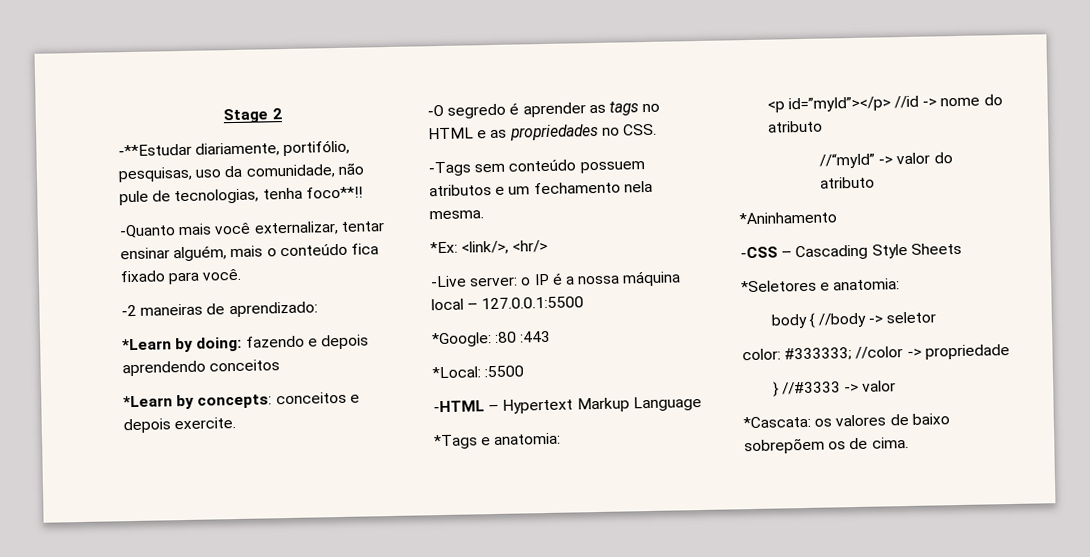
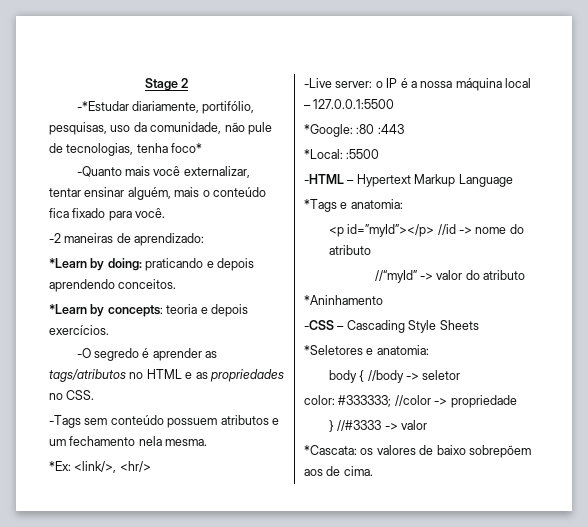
- -**Estudar diariamente, portifólio, pesquisas, uso da comunidade, não pule de tecnologias, tenha foco**!!
+ -*Estudar diariamente, portifólio, pesquisas, uso da comunidade, não pule de tecnologias, tenha foco*
- *Learn by doing: fazendo e depois aprendendo conceitos
+ *Learn by doing: praticando e depois aprendendo conceitos.
- *Learn by concepts: conceitos e depois exercite.
+ *Learn by concepts: teoria e depois exercícios.
- -O segredo é aprender as tags no HTML e as propriedades no CSS.
+ -O segredo é aprender as tags/atributos no HTML e as propriedades no CSS.
- *Cascata: os valores de baixo sobrepõem os de cima.
+ *Cascata: os valores de baixo sobrepõem aos de cima.

